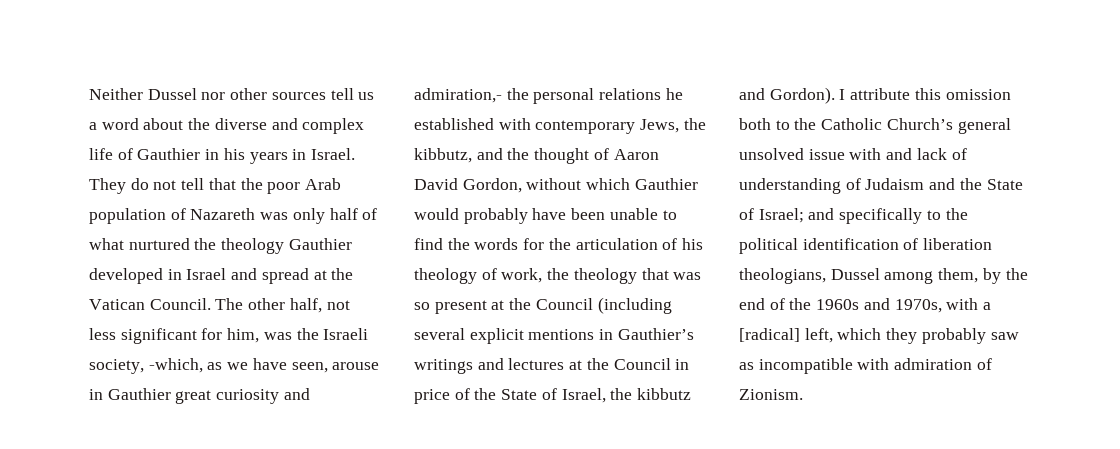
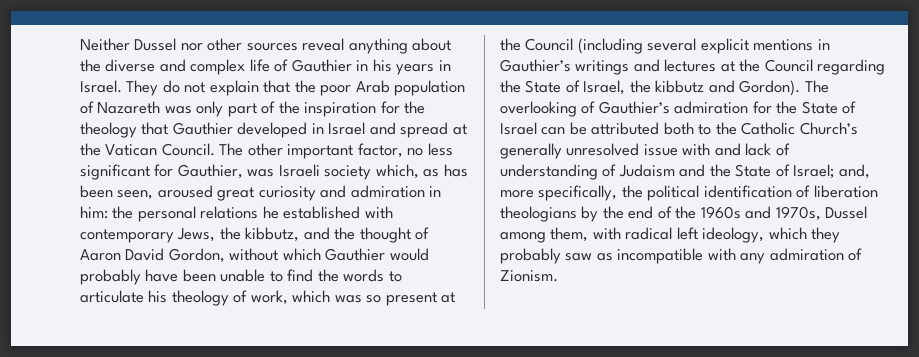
- Neither Dussel nor other sources tell us a word about the diverse and complex life of Gauthier in his years in Israel.
+ Neither Dussel nor other sources reveal anything about the diverse and complex life of Gauthier in his years in Israel.
- They do not tell that the poor Arab population of Nazareth was only half of what nurtured the theology Gauthier developed in Israel and spread at the Vatican Council.
+ They do not explain that the poor Arab population of Nazareth was only part of the inspiration for the theology that Gauthier developed in Israel and spread at the Vatican Council.
- The other half, not less significant for him, was the Israeli society, -which, as we have seen, arouse in Gauthier great curiosity and admiration,- the personal relations he established with contemporary Jews, the kibbutz, and the thought of Aaron David Gordon, without which Gauthier would probably have been unable to find the words for the articulation of his theology of work, the theology that was so present at the Council (including several explicit mentions in Gauthier’s writings and lectures at the Council in price of the State of Israel, the kibbutz and Gordon).
+ The other important factor, no less significant for Gauthier, was Israeli society which, as has been seen, aroused great curiosity and admiration in him: the personal relations he established with contemporary Jews, the kibbutz, and the thought of Aaron David Gordon, without which Gauthier would probably have been unable to find the words to articulate his theology of work, which was so present at the Council (including several explicit mentions in Gauthier’s writings and lectures at the Council regarding the State of Israel, the kibbutz and Gordon).
- I attribute this omission both to the Catholic Church’s general unsolved issue with and lack of understanding of Judaism and the State of Israel; and specifically to the political identification of liberation theologians, Dussel among them, by the end of the 1960s and 1970s, with a [radical] left, which they probably saw as incompatible with admiration of Zionism.
+ The overlooking of Gauthier’s admiration for the State of Israel can be attributed both to the Catholic Church’s generally unresolved issue with and lack of understanding of Judaism and the State of Israel; and, more specifically, the political identification of liberation theologians by the end of the 1960s and 1970s, Dussel among them, with radical left ideology, which they probably saw as incompatible with any admiration of Zionism.

